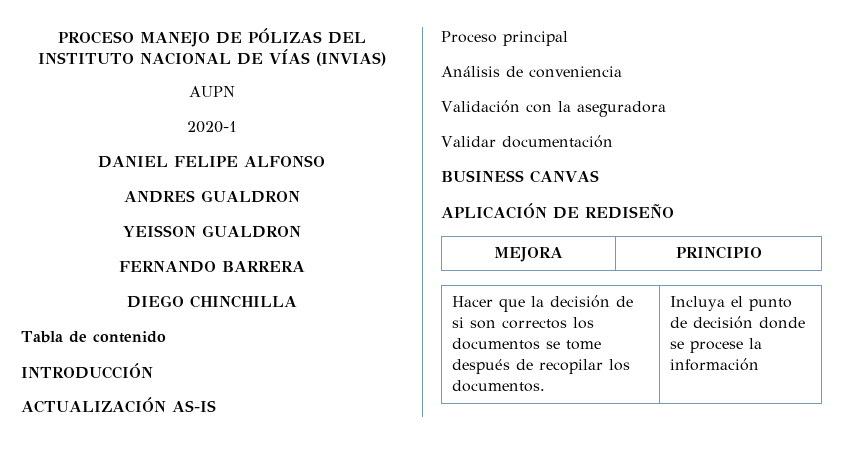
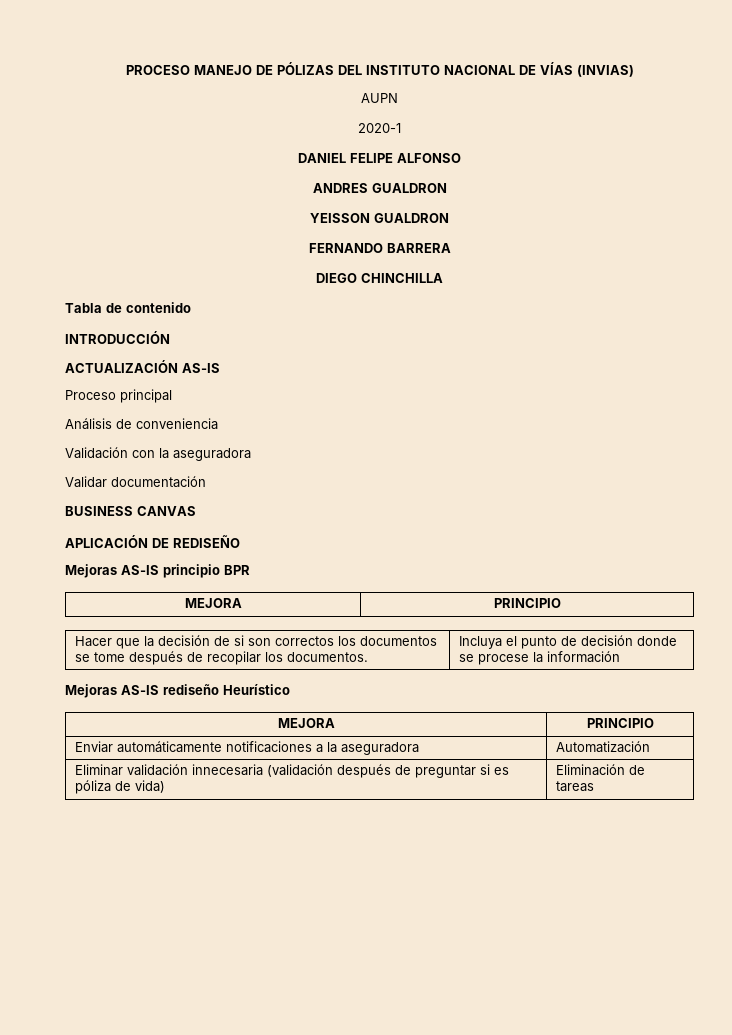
+ Mejoras AS-IS principio BPR
+ Mejoras AS-IS rediseño Heurístico
+ MEJORA | PRINCIPIO
+ Enviar automáticamente notificaciones a la aseguradora | Automatización
+ Eliminar validación innecesaria (validación después de preguntar si es póliza de vida) | Eliminación de tareas

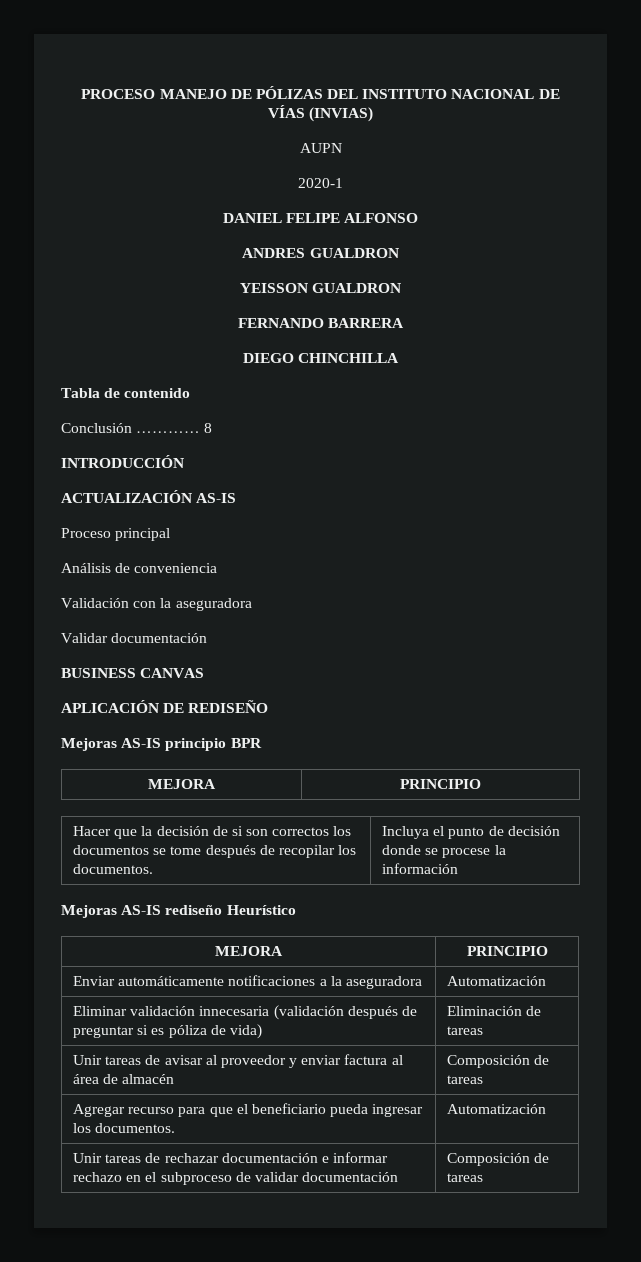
+ Conclusión ………… 8
+ Unir tareas de avisar al proveedor y enviar factura al área de almacén | Composición de tareas
+ Agregar recurso para que el beneficiario pueda ingresar los documentos. | Automatización
+ Unir tareas de rechazar documentación e informar rechazo en el subproceso de validar documentación | Composición de tareas

